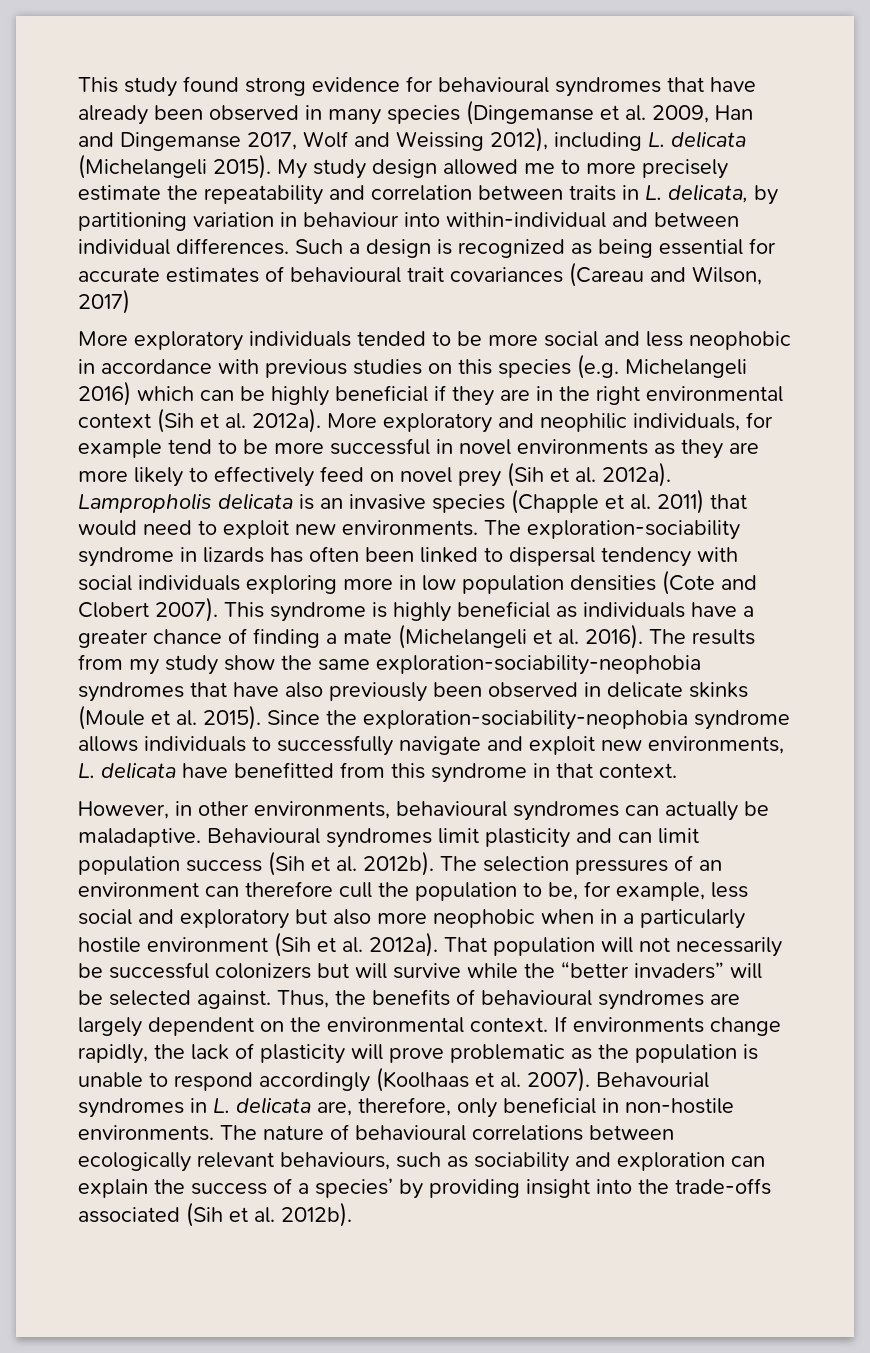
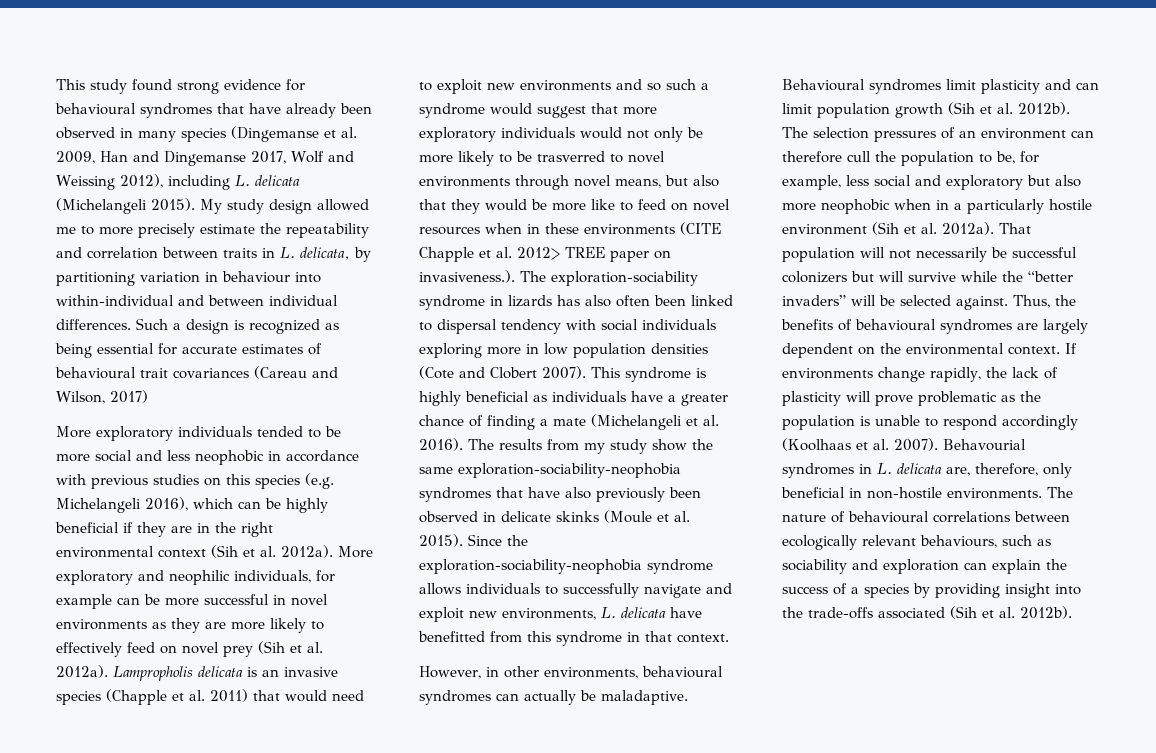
- More exploratory individuals tended to be more social and less neophobic in accordance with previous studies on this species (e.g. Michelangeli 2016) which can be highly beneficial if they are in the right environmental context (Sih et al. 2012a).
+ More exploratory individuals tended to be more social and less neophobic in accordance with previous studies on this species (e.g. Michelangeli 2016), which can be highly beneficial if they are in the right environmental context (Sih et al. 2012a).
- More exploratory and neophilic individuals, for example tend to be more successful in novel environments as they are more likely to effectively feed on novel prey (Sih et al. 2012a).
+ More exploratory and neophilic individuals, for example can be more successful in novel environments as they are more likely to effectively feed on novel prey (Sih et al. 2012a).
- Lampropholis delicata is an invasive species (Chapple et al. 2011) that would need to exploit new environments. The exploration-sociability syndrome in lizards has often been linked to dispersal tendency with social individuals exploring more in low population densities (Cote and Clobert 2007).
+ Lampropholis delicata is an invasive species (Chapple et al. 2011) that would need to exploit new environments and so such a syndrome would suggest that more exploratory individuals would not only be more likely to be trasverred to novel environments through novel means, but also that they would be more like to feed on novel resources when in these environments (CITE Chapple et al. 2012> TREE paper on invasiveness.). The exploration-sociability syndrome in lizards has also often been linked to dispersal tendency with social individuals exploring more in low population densities (Cote and Clobert 2007).
- Behavioural syndromes limit plasticity and can limit population success (Sih et al. 2012b).
+ Behavioural syndromes limit plasticity and can limit population growth (Sih et al. 2012b).
- The nature of behavioural correlations between ecologically relevant behaviours, such as sociability and exploration can explain the success of a species’ by providing insight into the trade-offs associated (Sih et al. 2012b).
+ The nature of behavioural correlations between ecologically relevant behaviours, such as sociability and exploration can explain the success of a species by providing insight into the trade-offs associated (Sih et al. 2012b).

